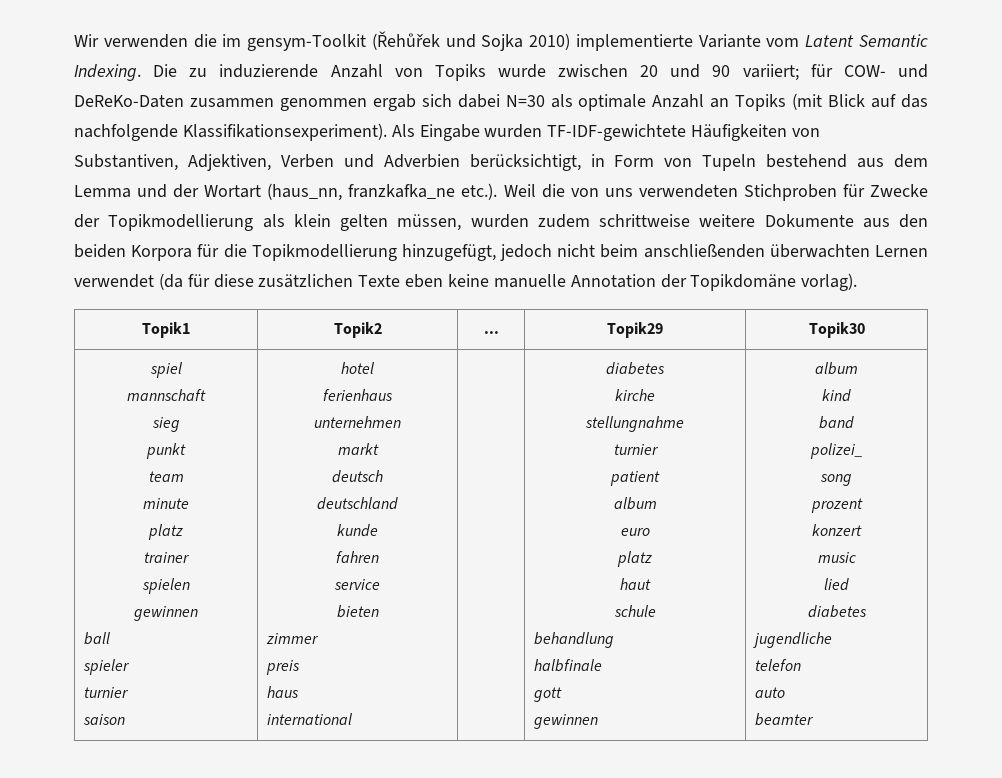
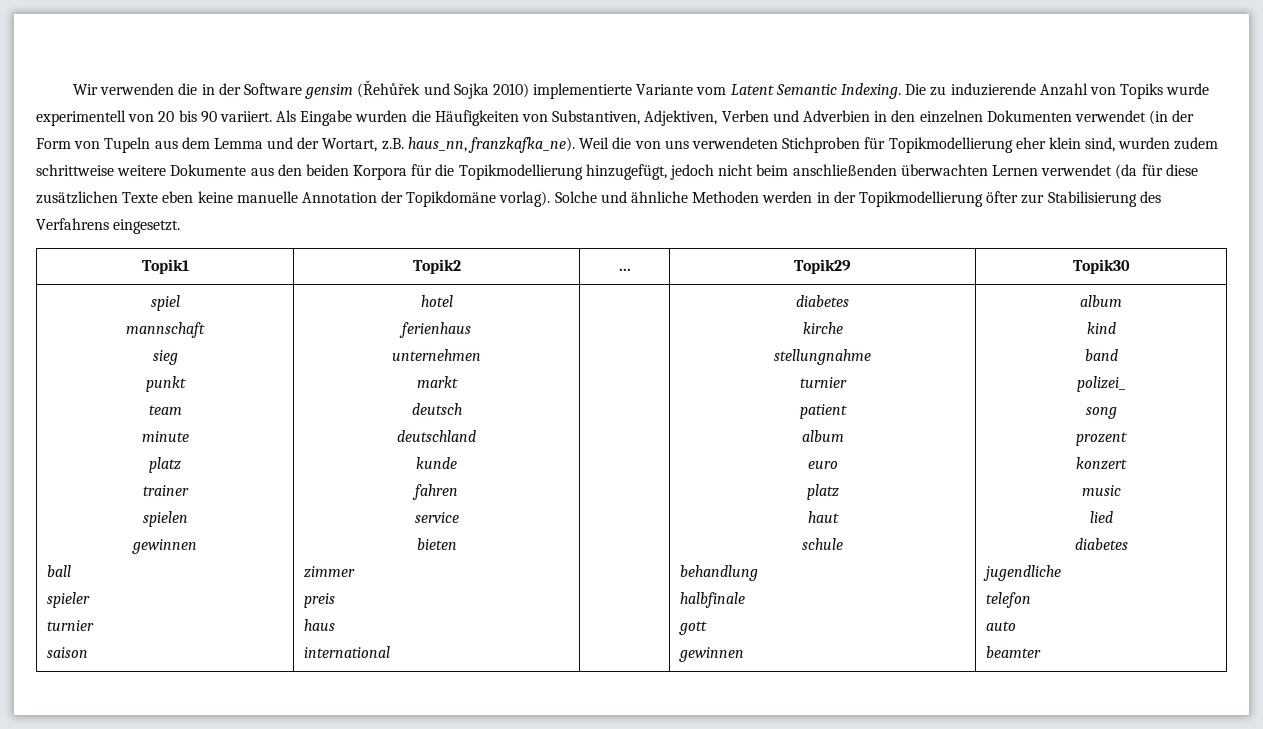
- Wir verwenden die im gensym-Toolkit (Řehůřek und Sojka 2010) implementierte Variante vom Latent Semantic Indexing.
+ Wir verwenden die in der Software gensim (Řehůřek und Sojka 2010) implementierte Variante vom Latent Semantic Indexing.
- Die zu induzierende Anzahl von Topiks wurde zwischen 20 und 90 variiert; für COW- und DeReKo-Daten zusammen genommen ergab sich dabei N=30 als optimale Anzahl an Topiks (mit Blick auf das nachfolgende Klassifikationsexperiment).
+ Die zu induzierende Anzahl von Topiks wurde experimentell von 20 bis 90 variiert.
- Als Eingabe wurden TF-IDF-gewichtete Häufigkeiten von Substantiven, Adjektiven, Verben und Adverbien berücksichtigt, in Form von Tupeln bestehend aus dem Lemma und der Wortart (haus_nn, franzkafka_ne etc.). Weil die von uns verwendeten Stichproben für Zwecke der Topikmodellierung als klein gelten müssen, wurden zudem schrittweise weitere Dokumente aus den beiden Korpora für die Topikmodellierung hinzugefügt, jedoch nicht beim anschließenden überwachten Lernen verwendet (da für diese zusätzlichen Texte eben keine manuelle Annotation der Topikdomäne vorlag).
+ Als Eingabe wurden die Häufigkeiten von Substantiven, Adjektiven, Verben und Adverbien in den einzelnen Dokumenten verwendet (in der Form von Tupeln aus dem Lemma und der Wortart, z.B. haus_nn, franzkafka_ne). Weil die von uns verwendeten Stichproben für Topikmodellierung eher klein sind, wurden zudem schrittweise weitere Dokumente aus den beiden Korpora für die Topikmodellierung hinzugefügt, jedoch nicht beim anschließenden überwachten Lernen verwendet (da für diese zusätzlichen Texte eben keine manuelle Annotation der Topikdomäne vorlag). Solche und ähnliche Methoden werden in der Topikmodellierung öfter zur Stabilisierung des Verfahrens eingesetzt.

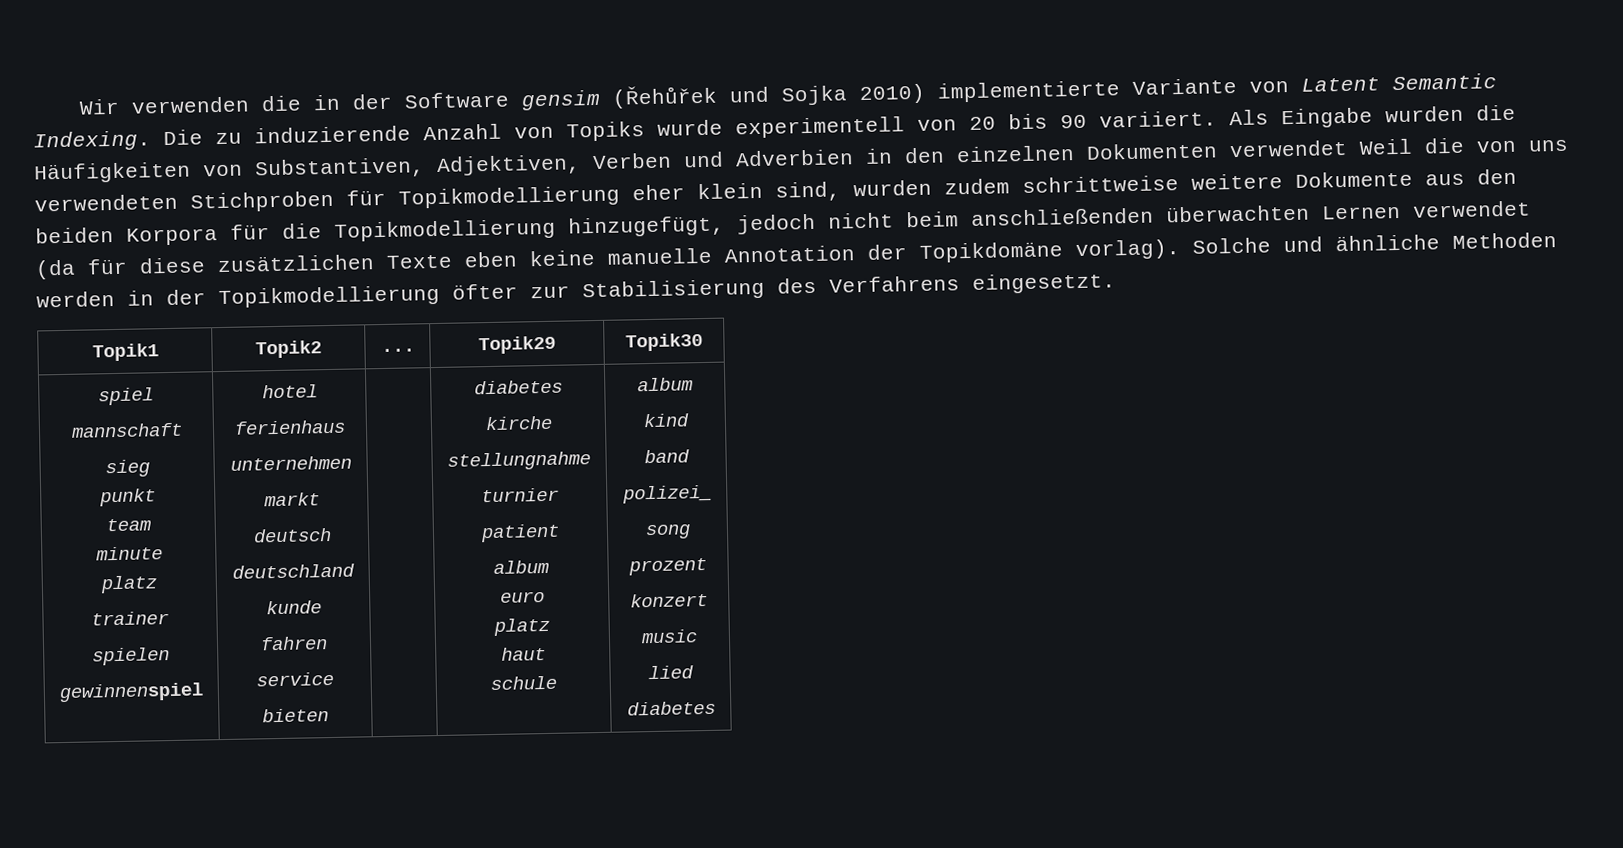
- Wir verwenden die in der Software gensim (Řehůřek und Sojka 2010) implementierte Variante vom Latent Semantic Indexing.
+ Wir verwenden die in der Software gensim (Řehůřek und Sojka 2010) implementierte Variante von Latent Semantic Indexing.
- Als Eingabe wurden die Häufigkeiten von Substantiven, Adjektiven, Verben und Adverbien in den einzelnen Dokumenten verwendet (in der Form von Tupeln aus dem Lemma und der Wortart, z.B. haus_nn, franzkafka_ne). Weil die von uns verwendeten Stichproben für Topikmodellierung eher klein sind, wurden zudem schrittweise weitere Dokumente aus den beiden Korpora für die Topikmodellierung hinzugefügt, jedoch nicht beim anschließenden überwachten Lernen verwendet (da für diese zusätzlichen Texte eben keine manuelle Annotation der Topikdomäne vorlag).
+ Als Eingabe wurden die Häufigkeiten von Substantiven, Adjektiven, Verben und Adverbien in den einzelnen Dokumenten verwendet Weil die von uns verwendeten Stichproben für Topikmodellierung eher klein sind, wurden zudem schrittweise weitere Dokumente aus den beiden Korpora für die Topikmodellierung hinzugefügt, jedoch nicht beim anschließenden überwachten Lernen verwendet (da für diese zusätzlichen Texte eben keine manuelle Annotation der Topikdomäne vorlag).
  spielen
- gewinnen
- ball
- spieler
- turnier
- saison
+ gewinnenspiel
- zimmer
- preis
- haus
- international
- behandlung
- halbfinale
- gott
- gewinnen
- jugendliche
- telefon
- auto
- beamter

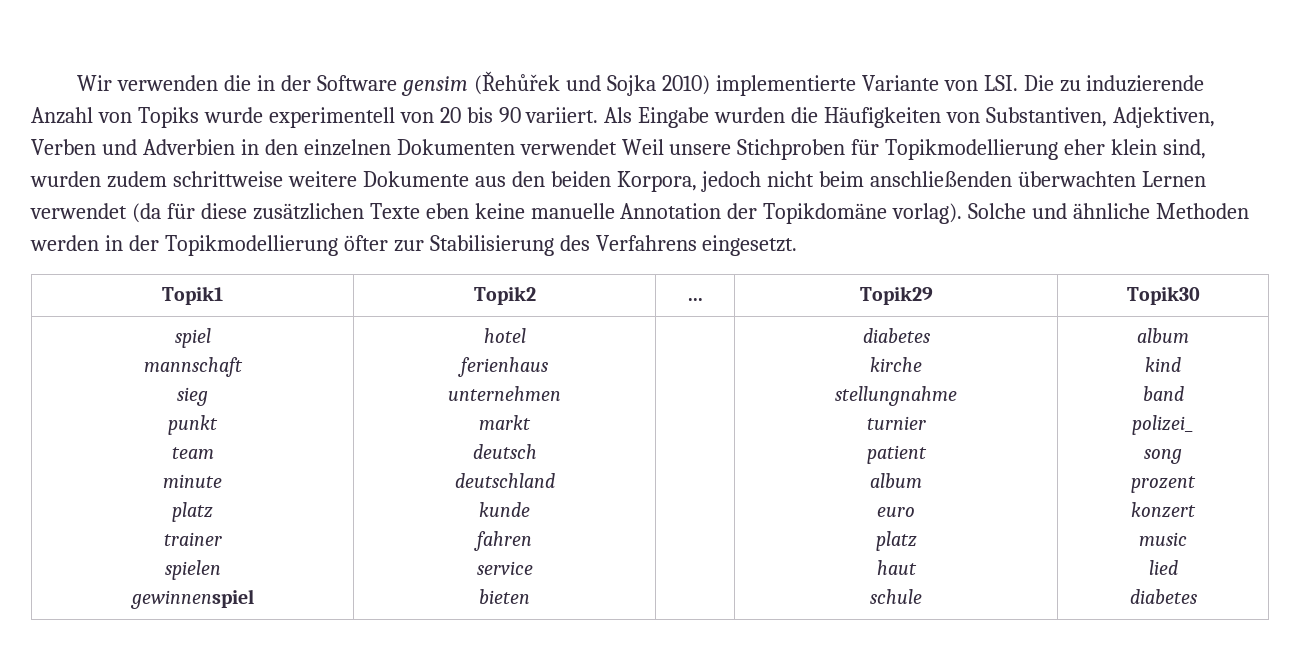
- Wir verwenden die in der Software gensim (Řehůřek und Sojka 2010) implementierte Variante von Latent Semantic Indexing. Die zu induzierende Anzahl von Topiks wurde experimentell von 20 bis 90 variiert.
+ Wir verwenden die in der Software gensim (Řehůřek und Sojka 2010) implementierte Variante von LSI. Die zu induzierende Anzahl von Topiks wurde experimentell von 20 bis 90 variiert.
- Als Eingabe wurden die Häufigkeiten von Substantiven, Adjektiven, Verben und Adverbien in den einzelnen Dokumenten verwendet Weil die von uns verwendeten Stichproben für Topikmodellierung eher klein sind, wurden zudem schrittweise weitere Dokumente aus den beiden Korpora für die Topikmodellierung hinzugefügt, jedoch nicht beim anschließenden überwachten Lernen verwendet (da für diese zusätzlichen Texte eben keine manuelle Annotation der Topikdomäne vorlag).
+ Als Eingabe wurden die Häufigkeiten von Substantiven, Adjektiven, Verben und Adverbien in den einzelnen Dokumenten verwendet Weil unsere Stichproben für Topikmodellierung eher klein sind, wurden zudem schrittweise weitere Dokumente aus den beiden Korpora, jedoch nicht beim anschließenden überwachten Lernen verwendet (da für diese zusätzlichen Texte eben keine manuelle Annotation der Topikdomäne vorlag).

